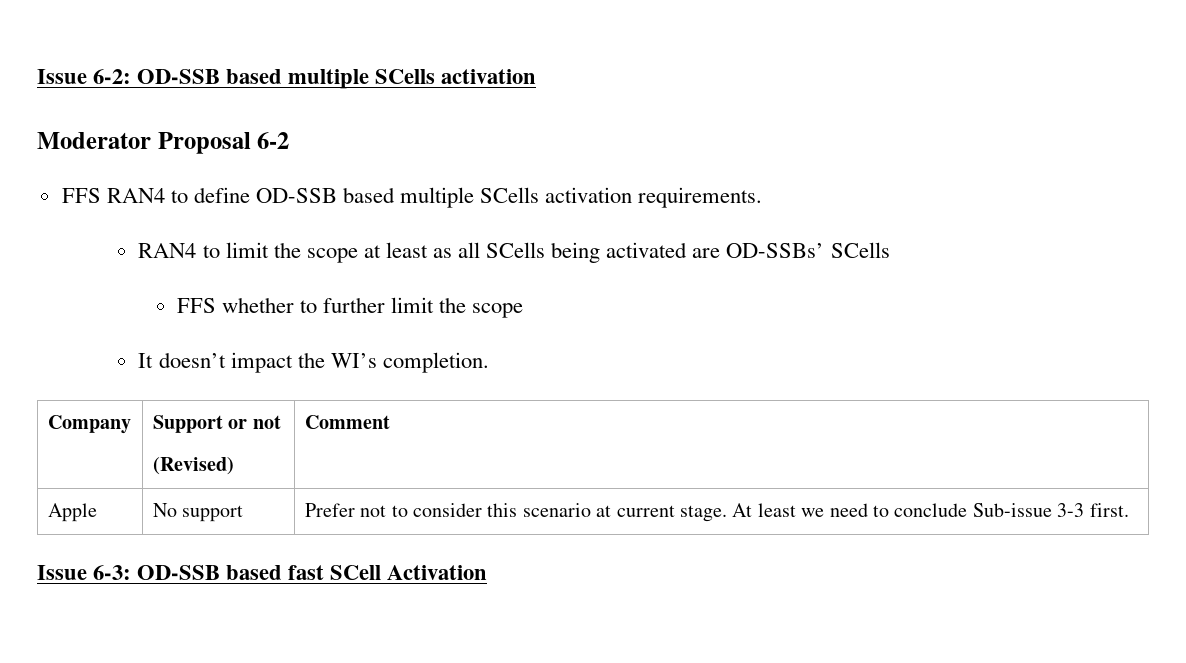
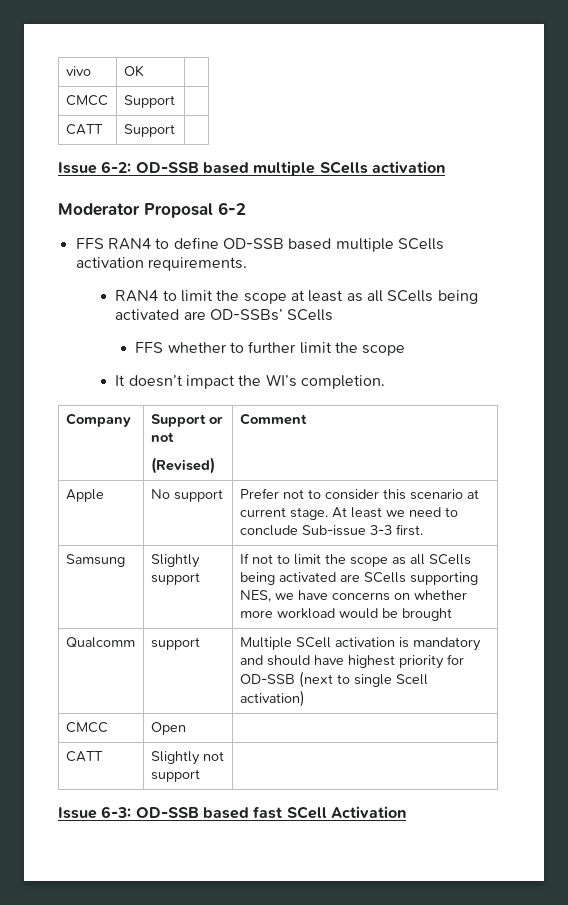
+ vivo | OK |
+ CMCC | Support |
+ CATT | Support |
+ Samsung | Slightly support | If not to limit the scope as all SCells being activated are SCells supporting NES, we have concerns on whether more workload would be brought
+ Qualcomm | support | Multiple SCell activation is mandatory and should have highest priority for OD-SSB (next to single Scell activation)
+ CMCC | Open |
+ CATT | Slightly not support |

